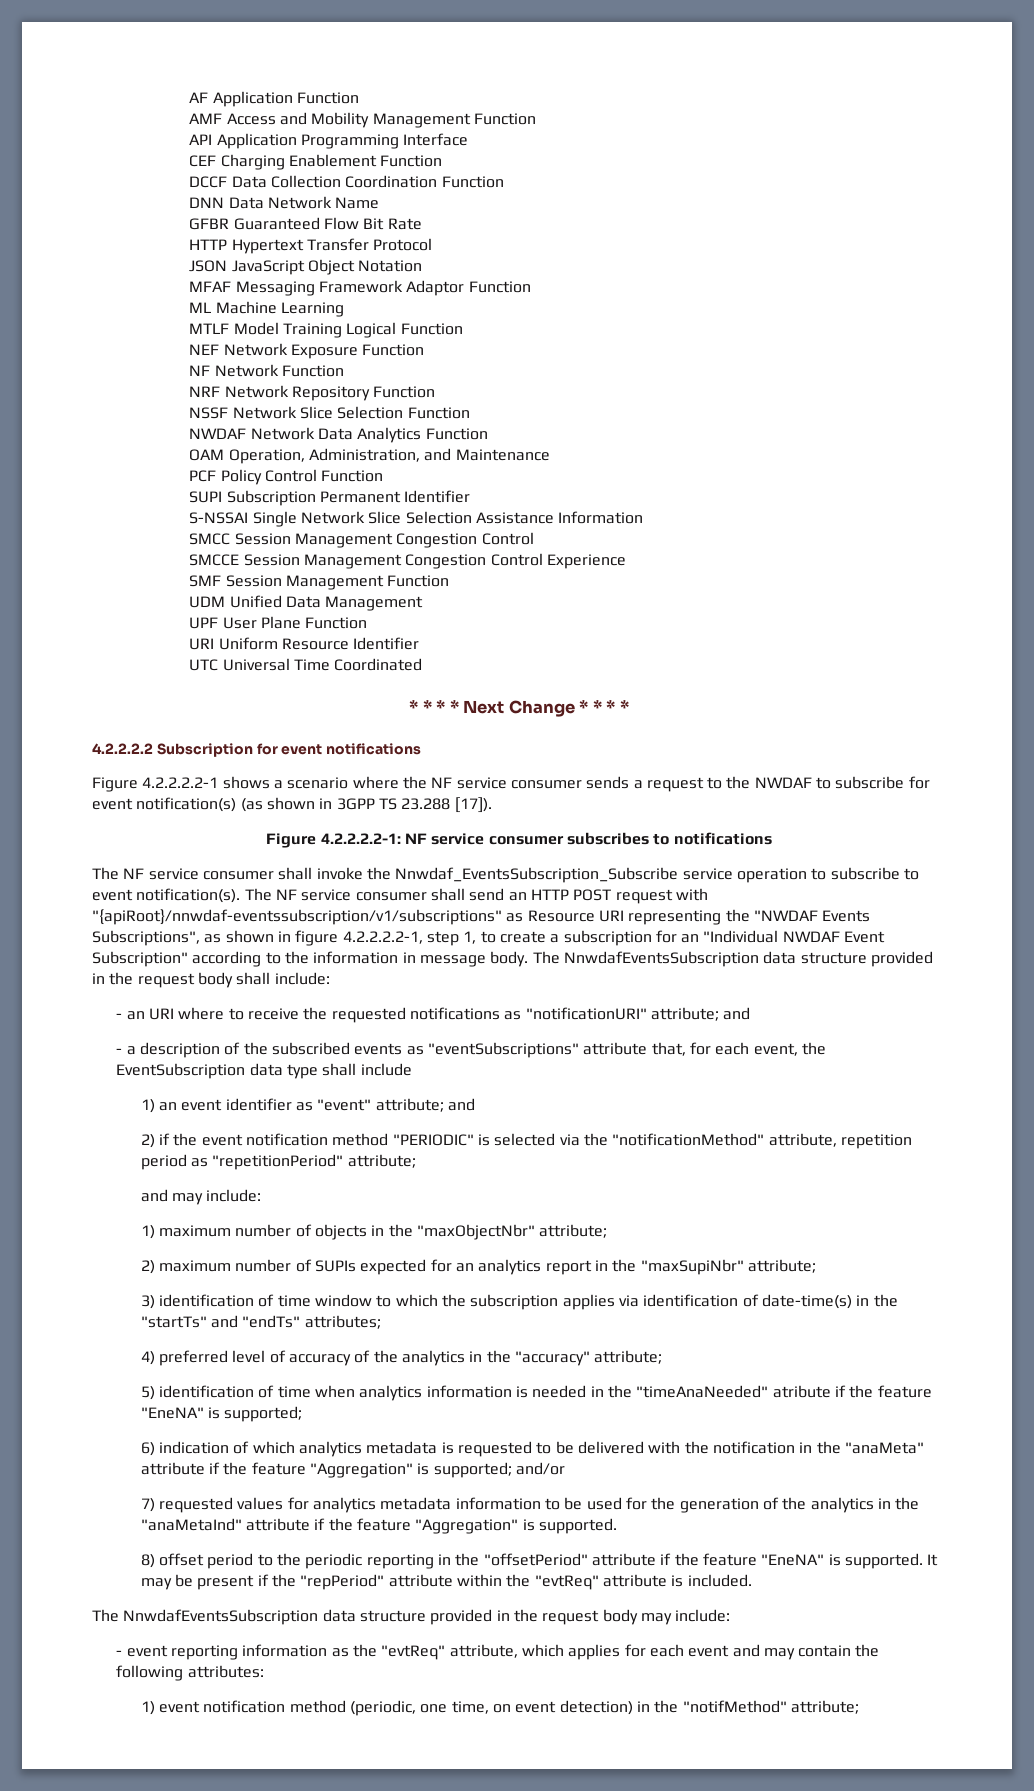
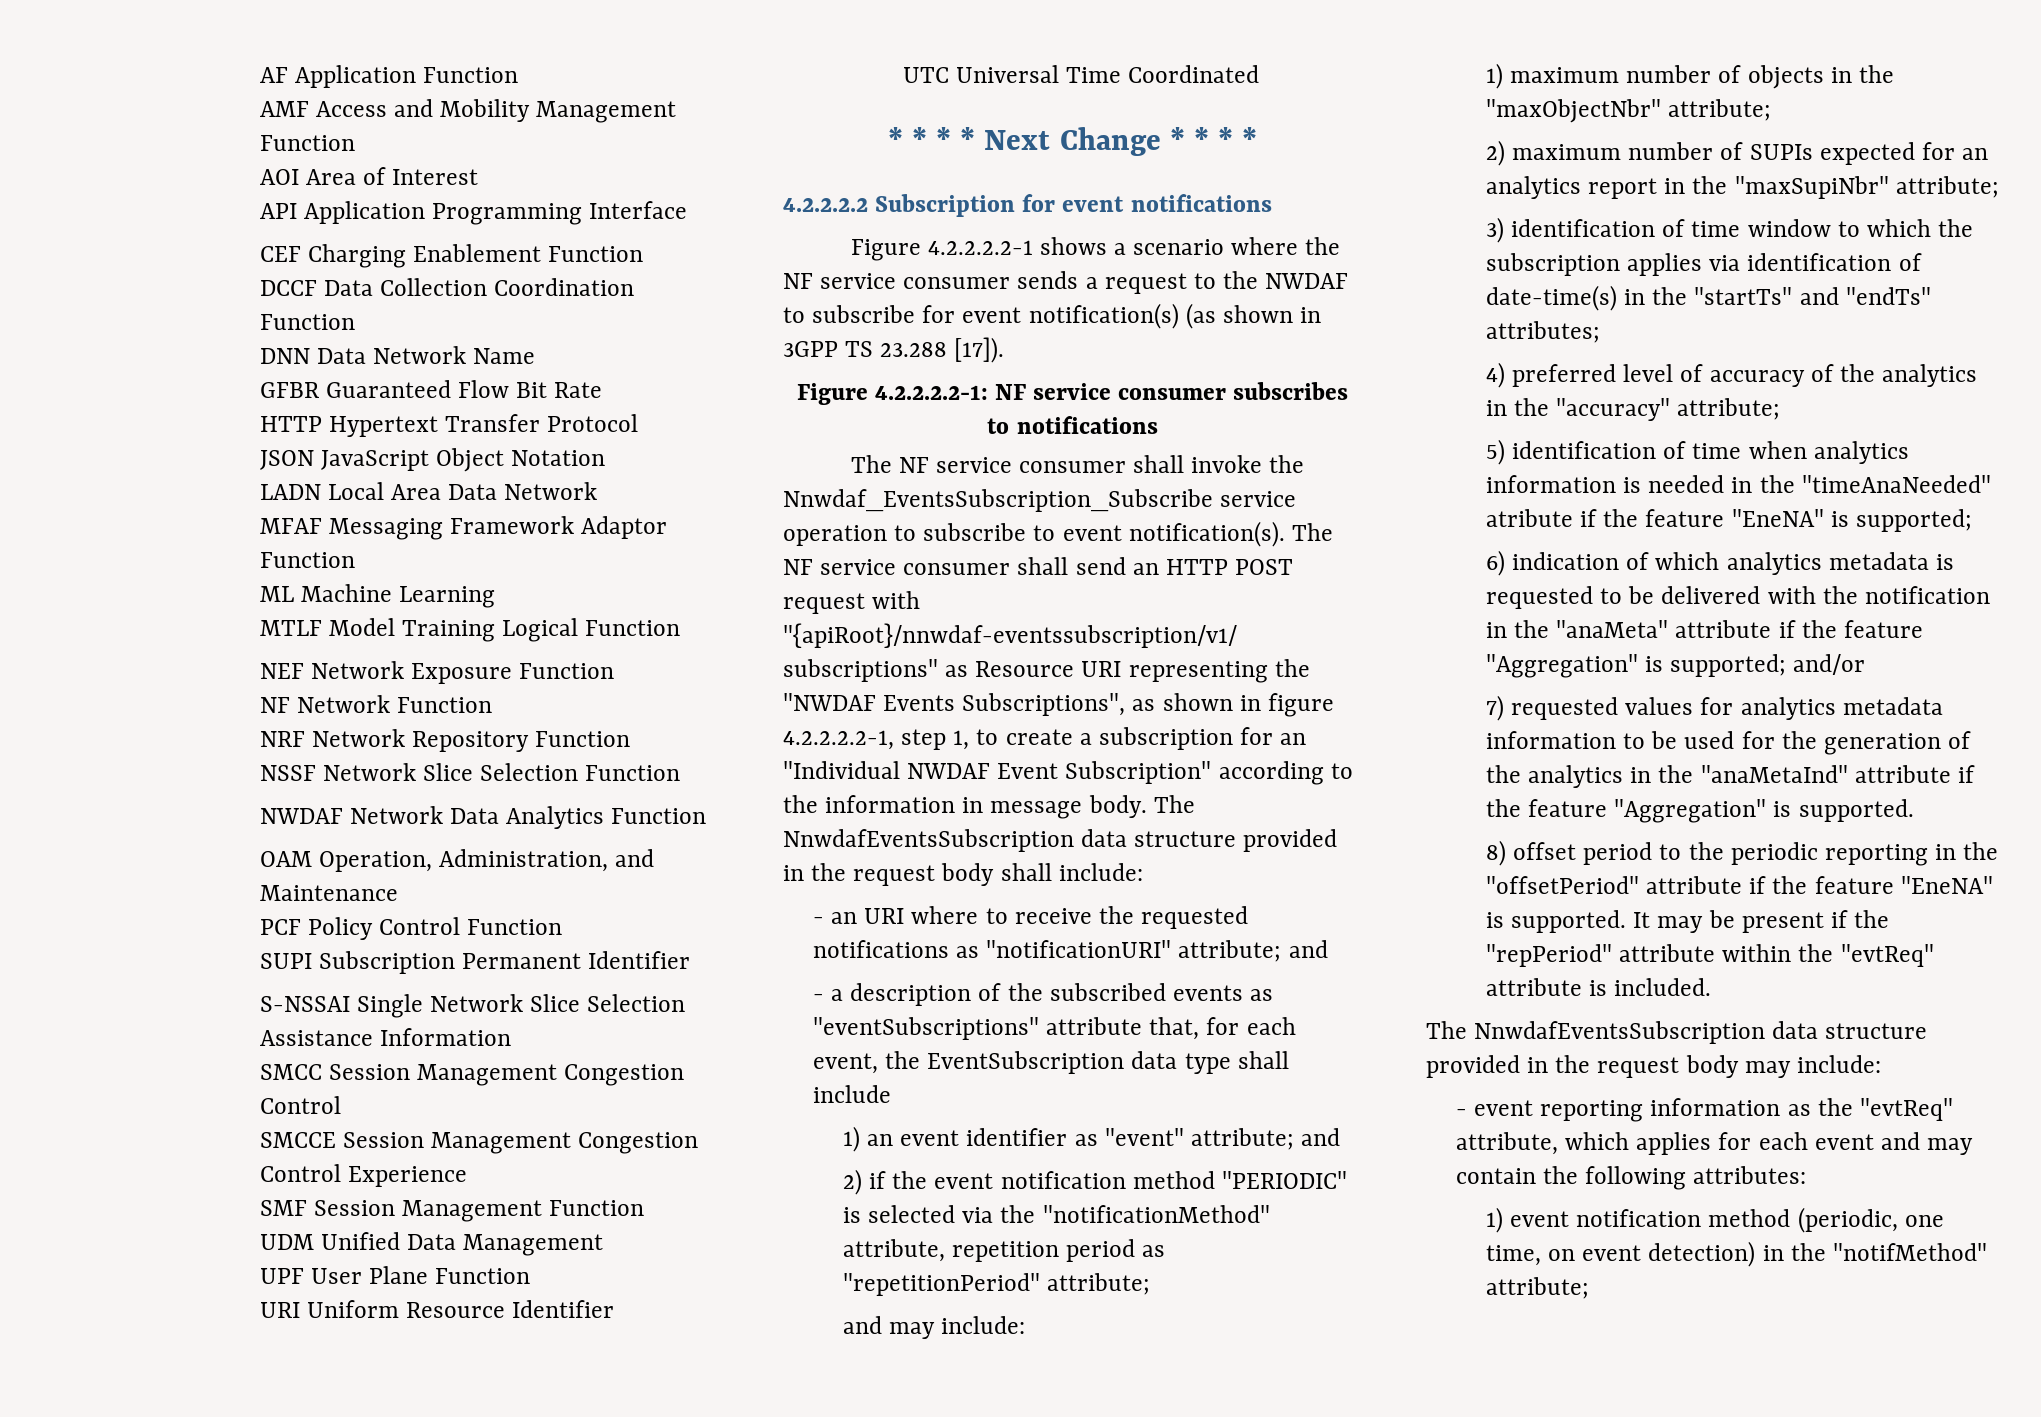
+ AOI Area of Interest
+ LADN Local Area Data Network

